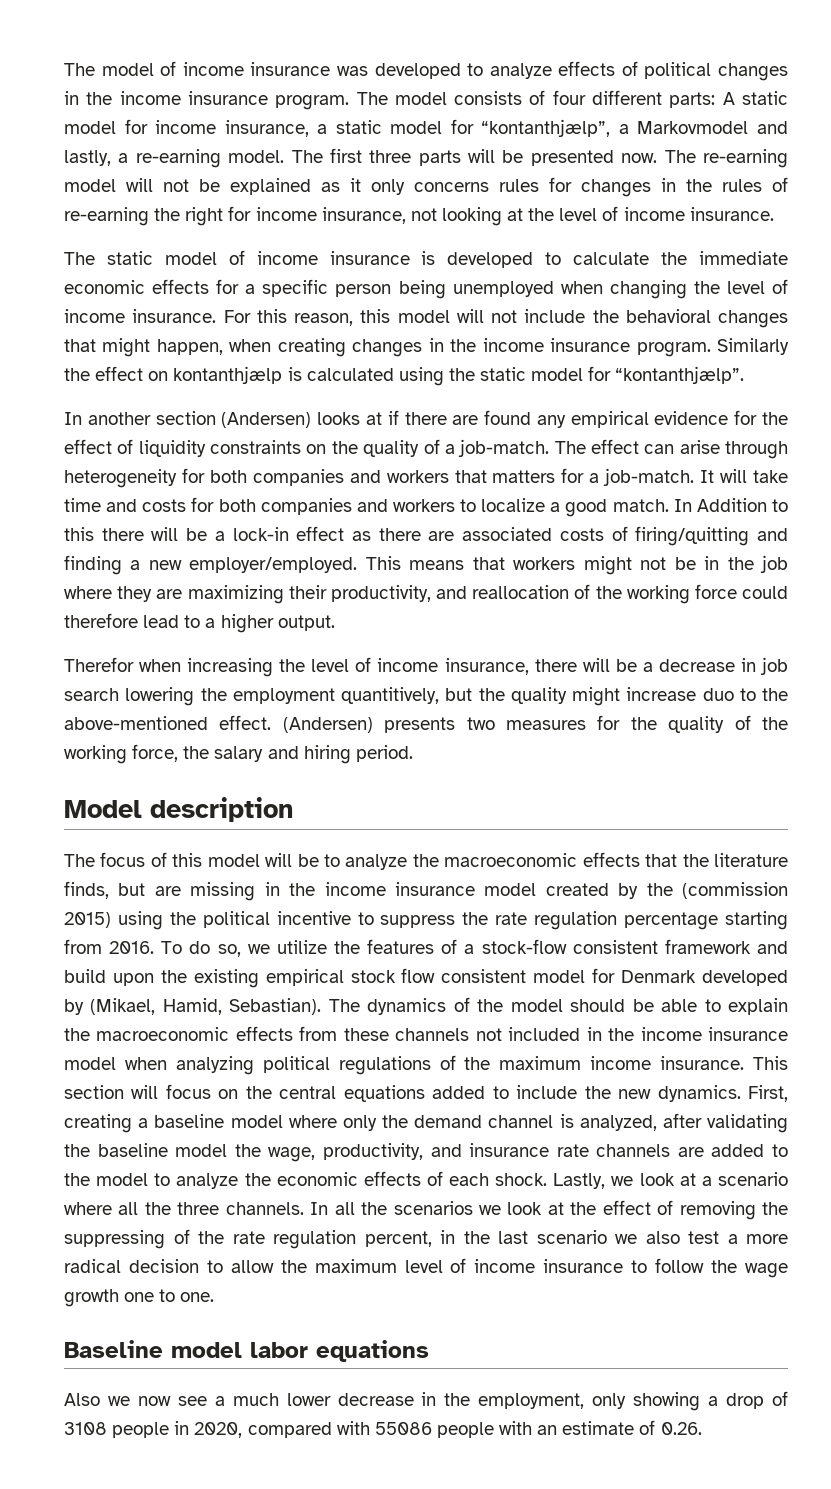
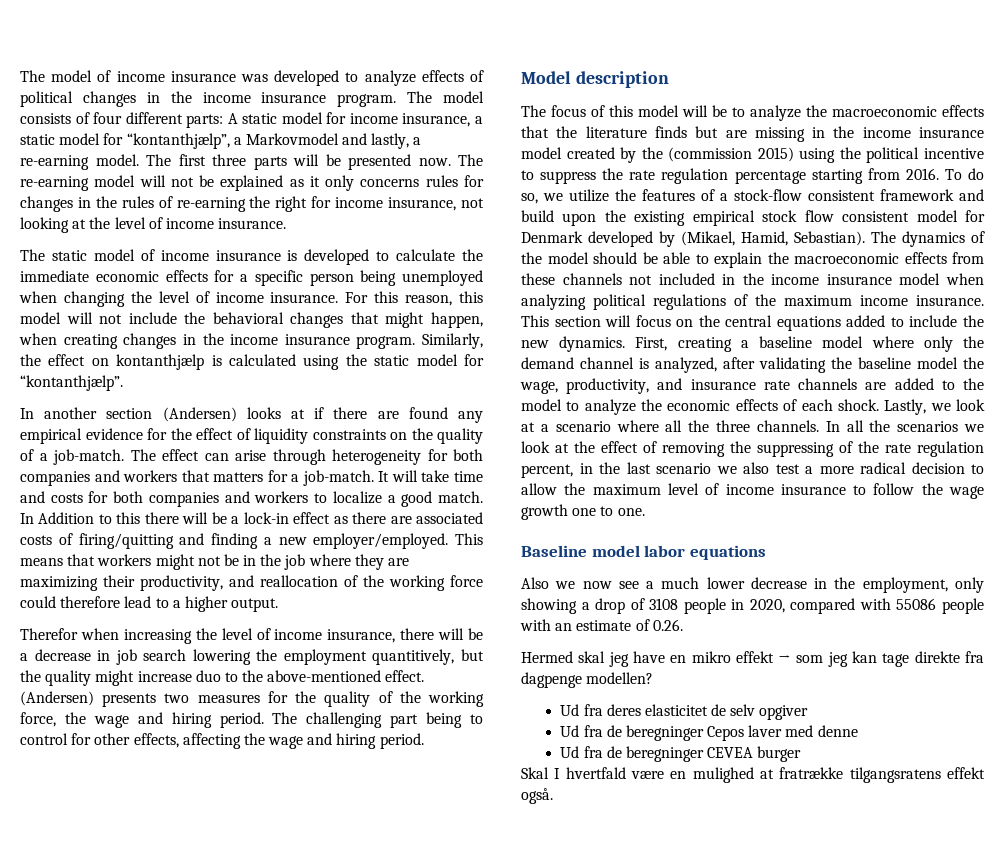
- Similarly the effect on kontanthjælp is calculated using the static model for “kontanthjælp”.
+ Similarly, the effect on kontanthjælp is calculated using the static model for “kontanthjælp”.
- (Andersen) presents two measures for the quality of the working force, the salary and hiring period.
+ (Andersen) presents two measures for the quality of the working force, the wage and hiring period. The challenging part being to control for other effects, affecting the wage and hiring period.
- The focus of this model will be to analyze the macroeconomic effects that the literature finds, but are missing in the income insurance model created by the (commission 2015) using the political incentive to suppress the rate regulation percentage starting from 2016.
+ The focus of this model will be to analyze the macroeconomic effects that the literature finds but are missing in the income insurance model created by the (commission 2015) using the political incentive to suppress the rate regulation percentage starting from 2016.
+ Hermed skal jeg have en mikro effekt → som jeg kan tage direkte fra dagpenge modellen?
+ Ud fra deres elasticitet de selv opgiver
+ Ud fra de beregninger Cepos laver med denne
+ Ud fra de beregninger CEVEA burger
+ Skal I hvertfald være en mulighed at fratrække tilgangsratens effekt også.

